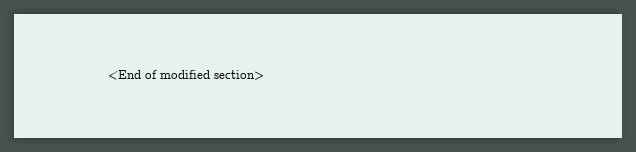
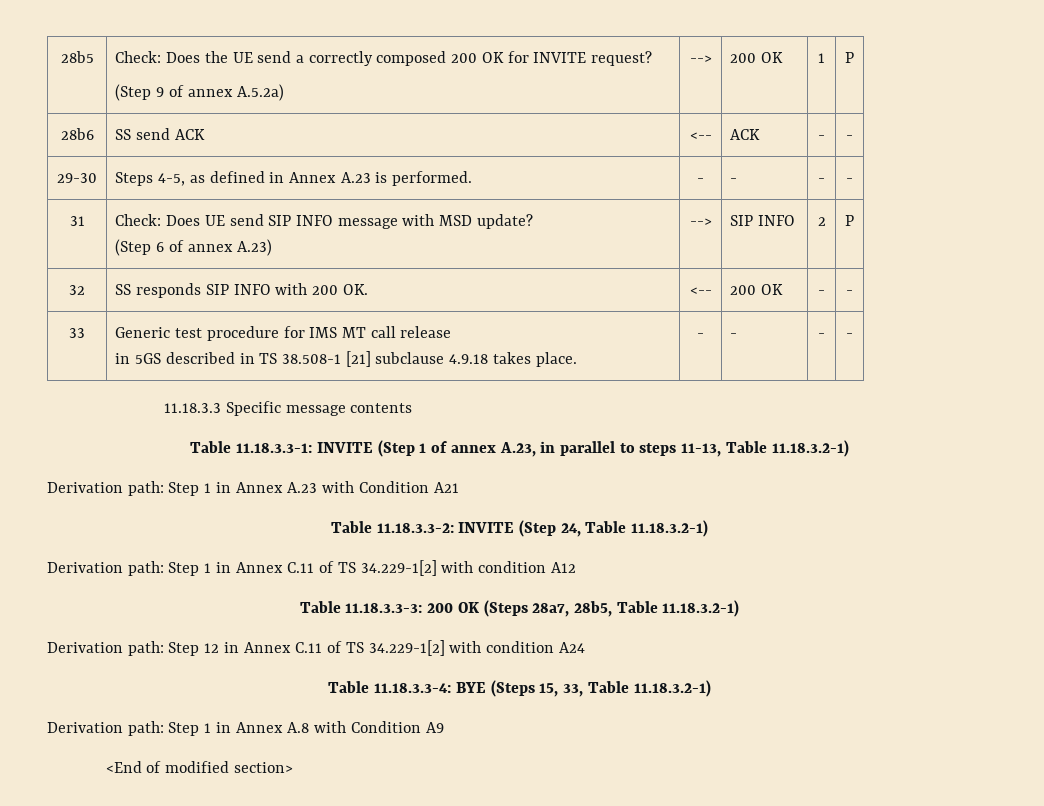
+ 28b5 | Check: Does the UE send a correctly composed 200 OK for INVITE request?
+ (Step 9 of annex A.5.2a) | --> | 200 OK | 1 | P
+ 28b6 | SS send ACK | <-- | ACK | - | -
+ 29-30 | Steps 4-5, as defined in Annex A.23 is performed. | - | - | - | -
+ 31 | Check: Does UE send SIP INFO message with MSD update?
+ (Step 6 of annex A.23) | --> | SIP INFO | 2 | P
+ 32 | SS responds SIP INFO with 200 OK. | <-- | 200 OK | - | -
+ 33 | Generic test procedure for IMS MT call release
+ in 5GS described in TS 38.508-1 [21] subclause 4.9.18 takes place. | - | - | - | -
+ 11.18.3.3 Specific message contents
+ Table 11.18.3.3-1: INVITE (Step 1 of annex A.23, in parallel to steps 11-13, Table 11.18.3.2-1)
+ Derivation path: Step 1 in Annex A.23 with Condition A21
+ Table 11.18.3.3-2: INVITE (Step 24, Table 11.18.3.2-1)
+ Derivation path: Step 1 in Annex C.11 of TS 34.229-1[2] with condition A12
+ Table 11.18.3.3-3: 200 OK (Steps 28a7, 28b5, Table 11.18.3.2-1)
+ Derivation path: Step 12 in Annex C.11 of TS 34.229-1[2] with condition A24
+ Table 11.18.3.3-4: BYE (Steps 15, 33, Table 11.18.3.2-1)
+ Derivation path: Step 1 in Annex A.8 with Condition A9

